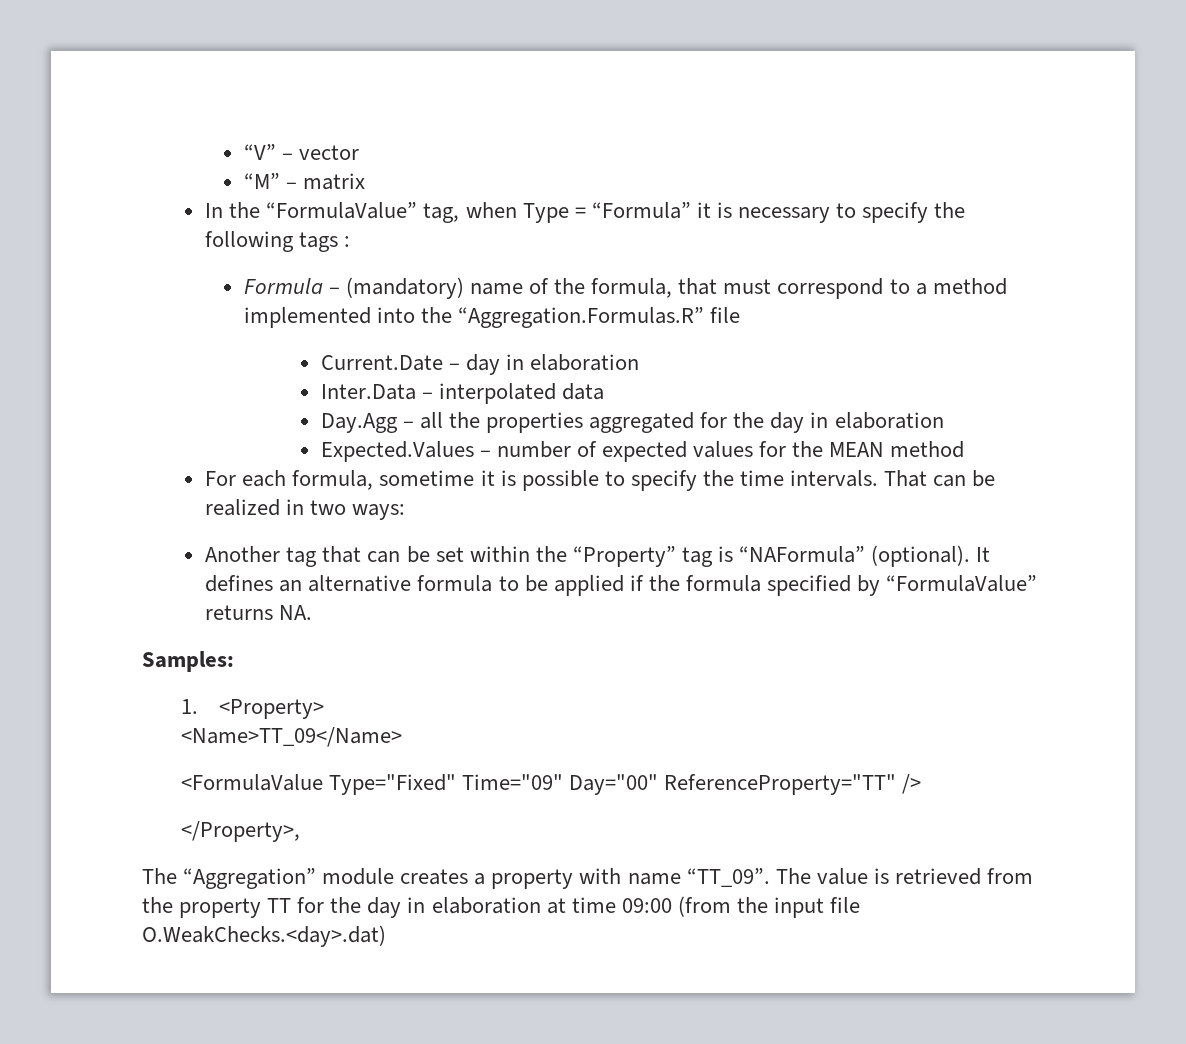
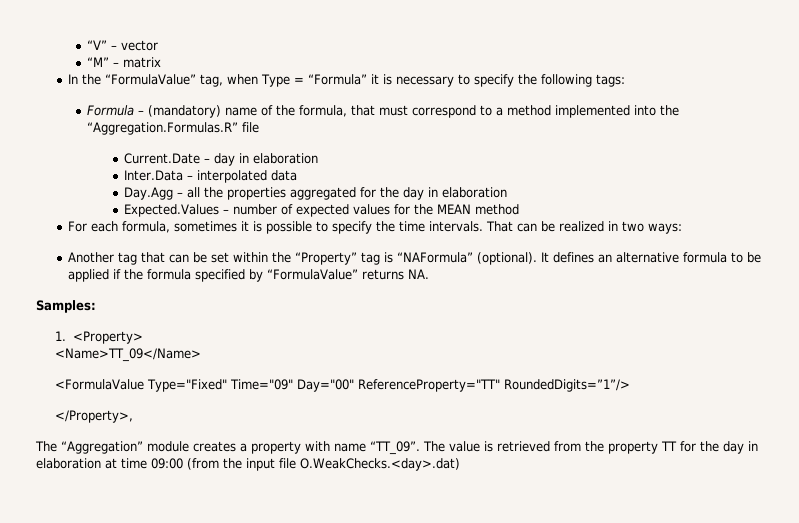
- In the “FormulaValue” tag, when Type = “Formula” it is necessary to specify the following tags :
+ In the “FormulaValue” tag, when Type = “Formula” it is necessary to specify the following tags:
- For each formula, sometime it is possible to specify the time intervals.
+ For each formula, sometimes it is possible to specify the time intervals.
- <FormulaValue Type="Fixed" Time="09" Day="00" ReferenceProperty="TT" />
+ <FormulaValue Type="Fixed" Time="09" Day="00" ReferenceProperty="TT" RoundedDigits=”1”/>

